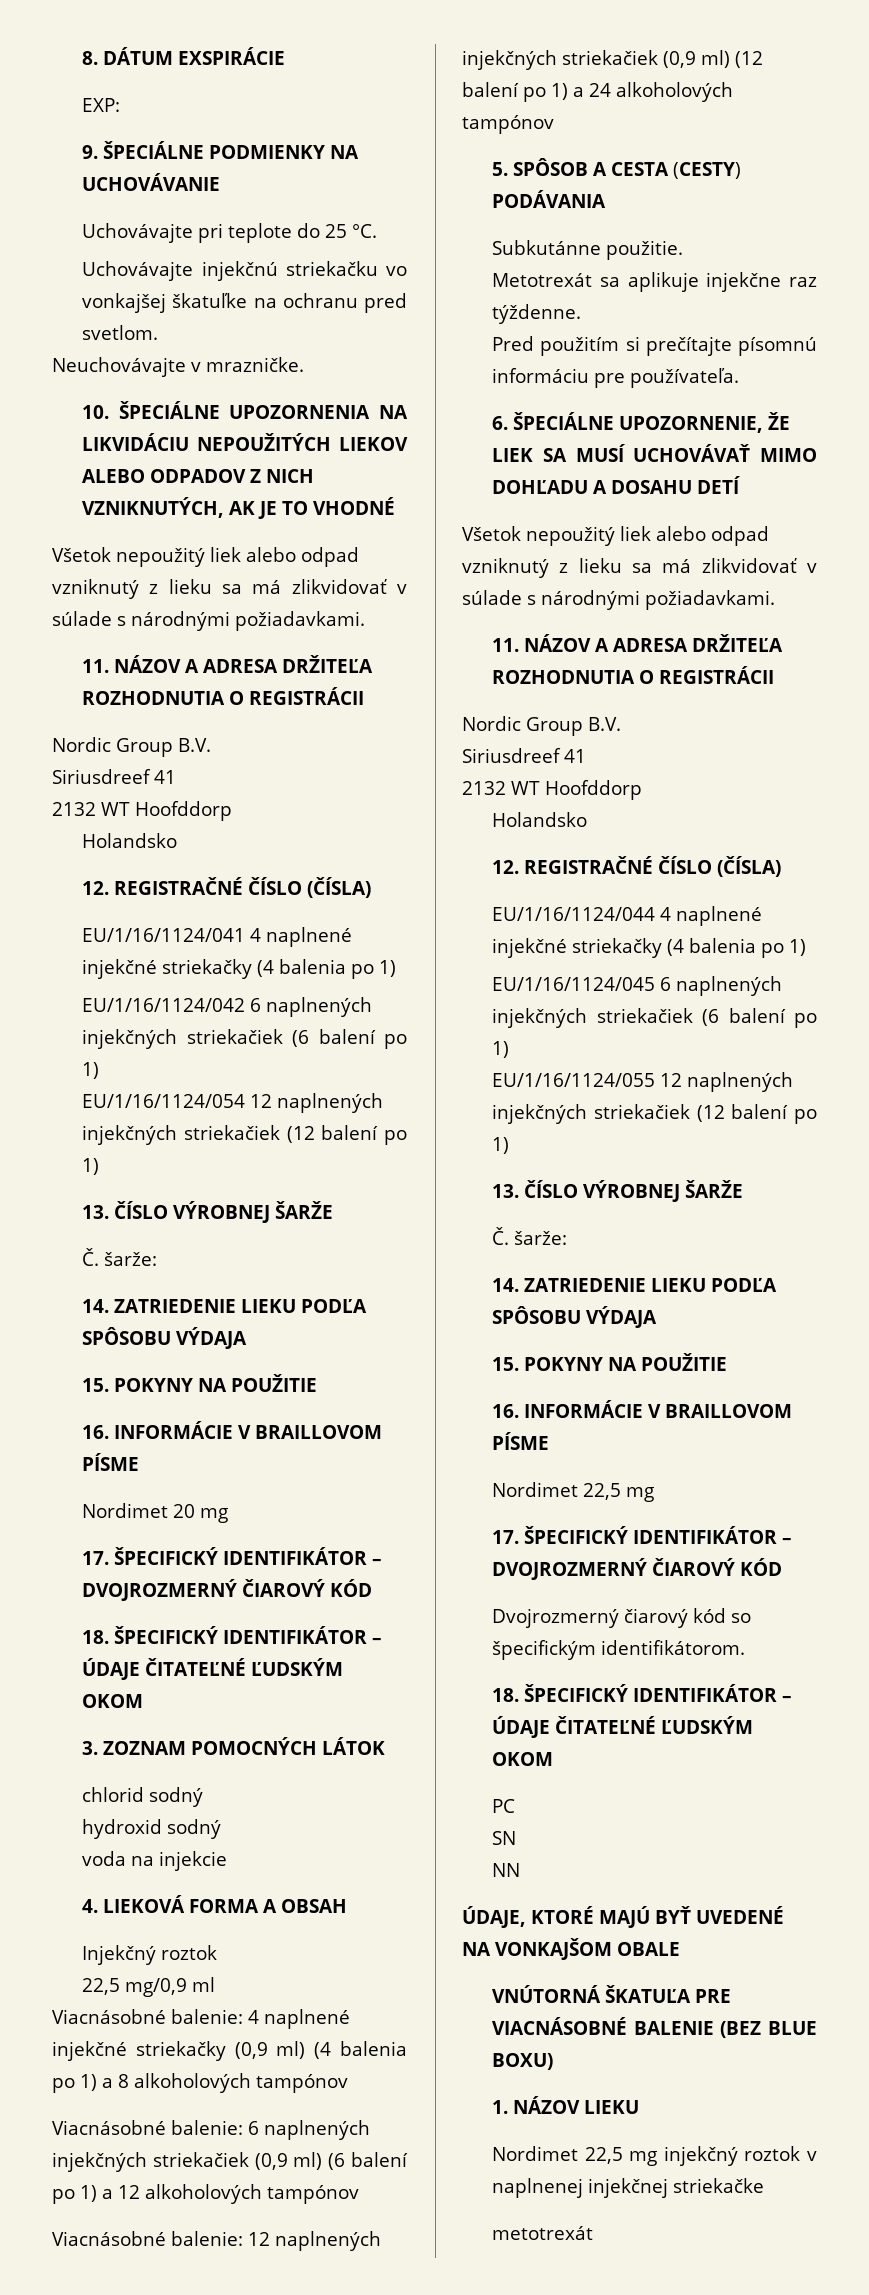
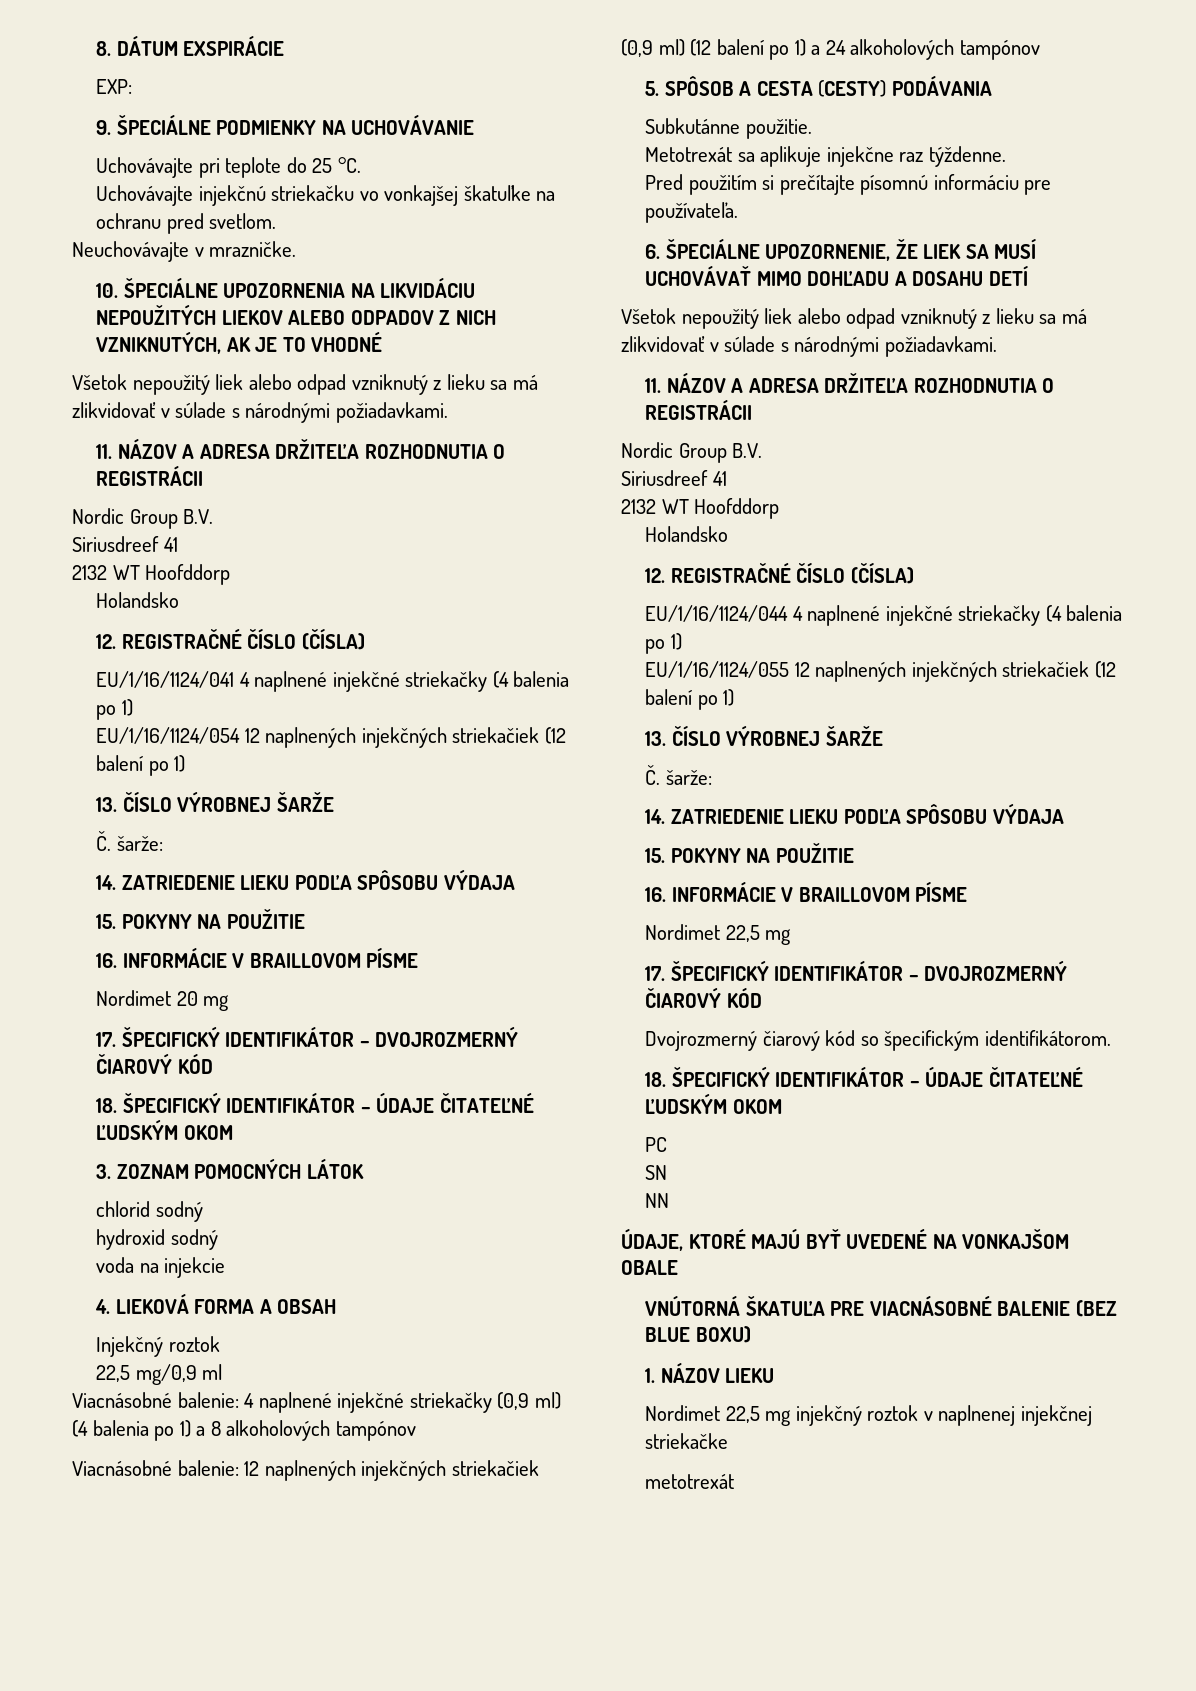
- EU/1/16/1124/042 6 naplnených injekčných striekačiek (6 balení po 1)
- Viacnásobné balenie: 6 naplnených injekčných striekačiek (0,9 ml) (6 balení po 1) a 12 alkoholových tampónov
- EU/1/16/1124/045 6 naplnených injekčných striekačiek (6 balení po 1)

